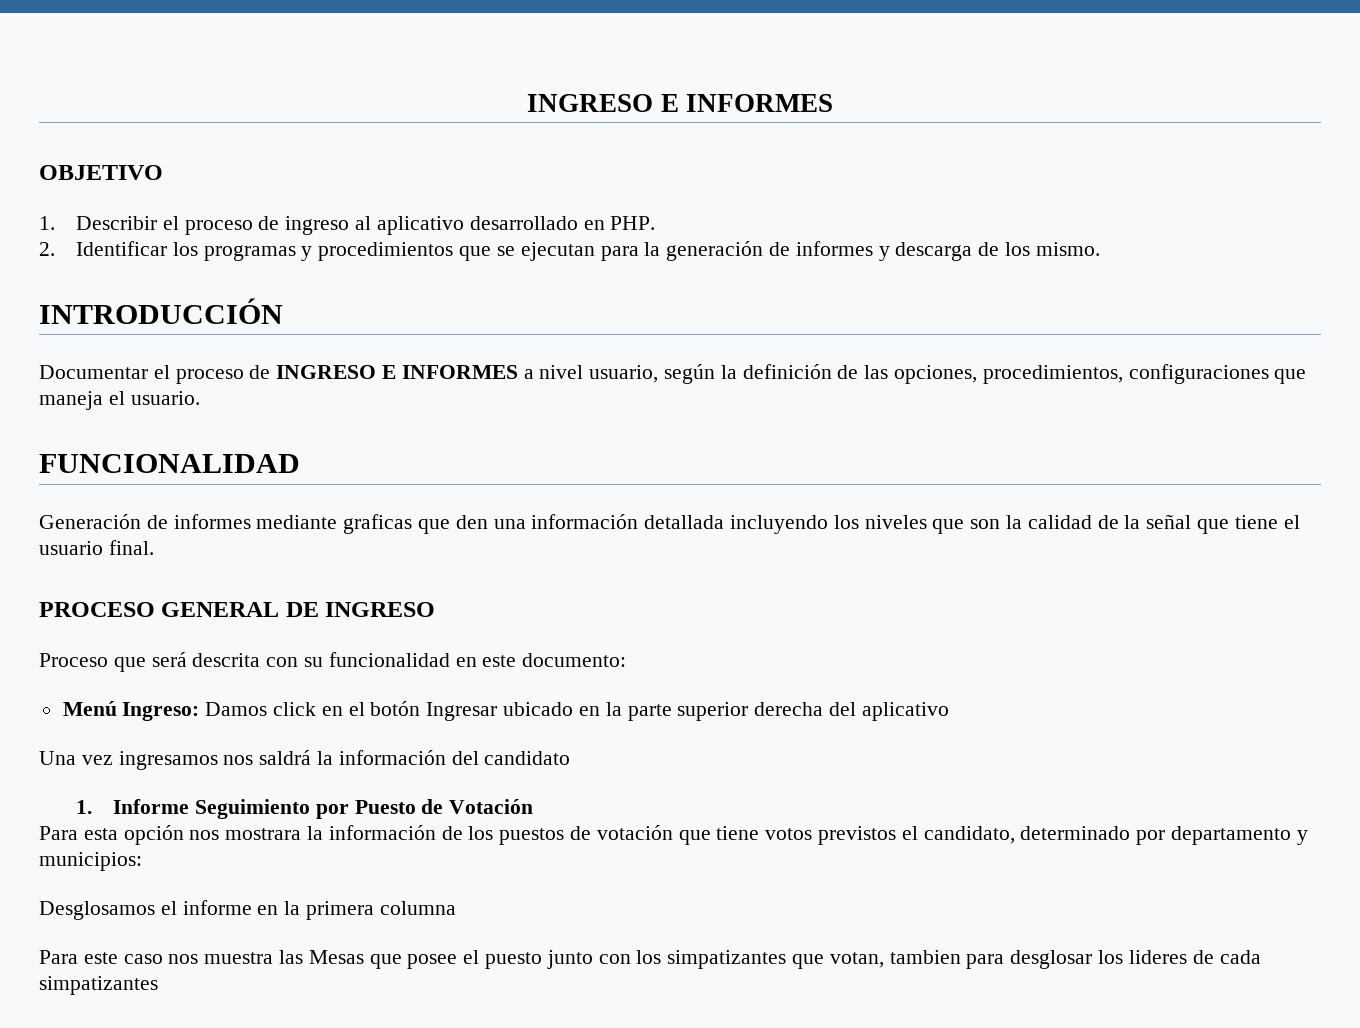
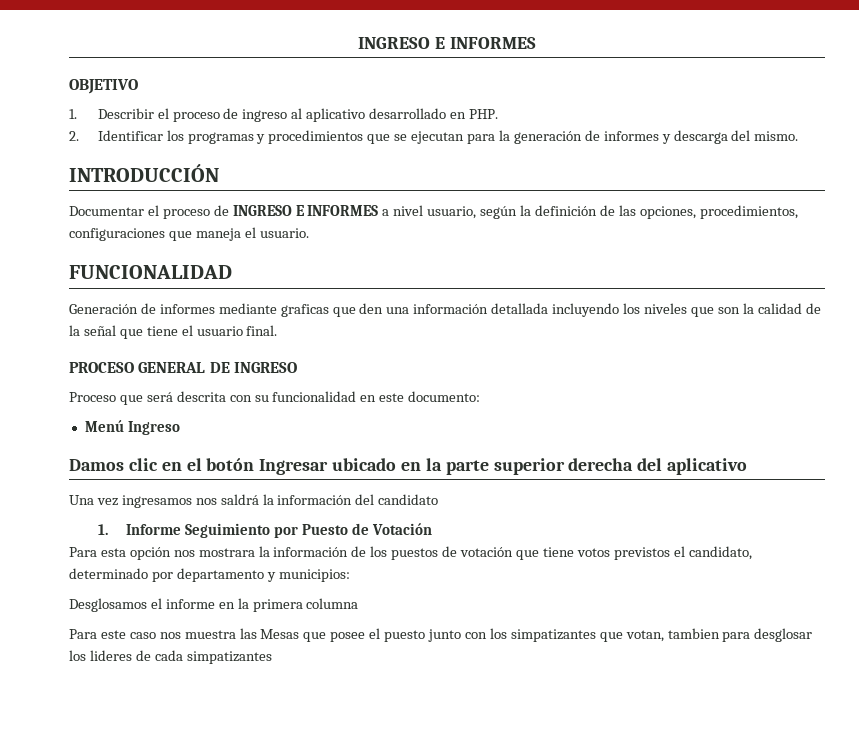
- 2. Identificar los programas y procedimientos que se ejecutan para la generación de informes y descarga de los mismo.
+ 2. Identificar los programas y procedimientos que se ejecutan para la generación de informes y descarga del mismo.
- Menú Ingreso: Damos click en el botón Ingresar ubicado en la parte superior derecha del aplicativo
+ Menú Ingreso
+ Damos clic en el botón Ingresar ubicado en la parte superior derecha del aplicativo

